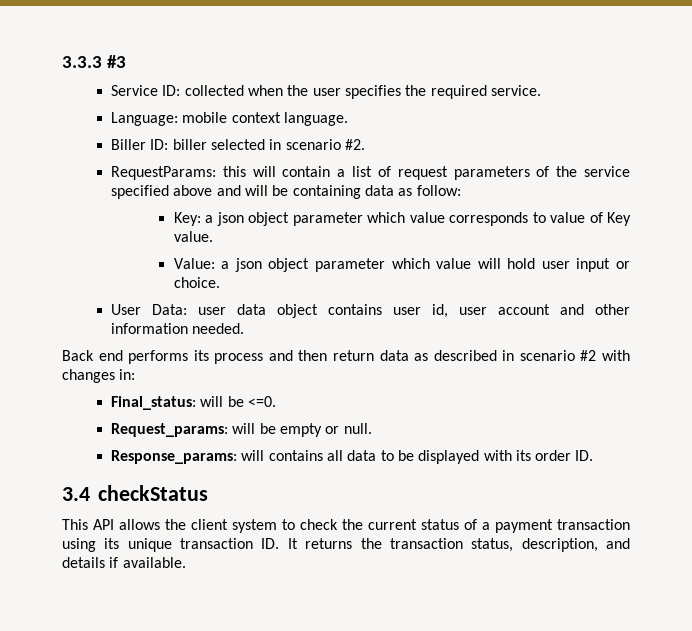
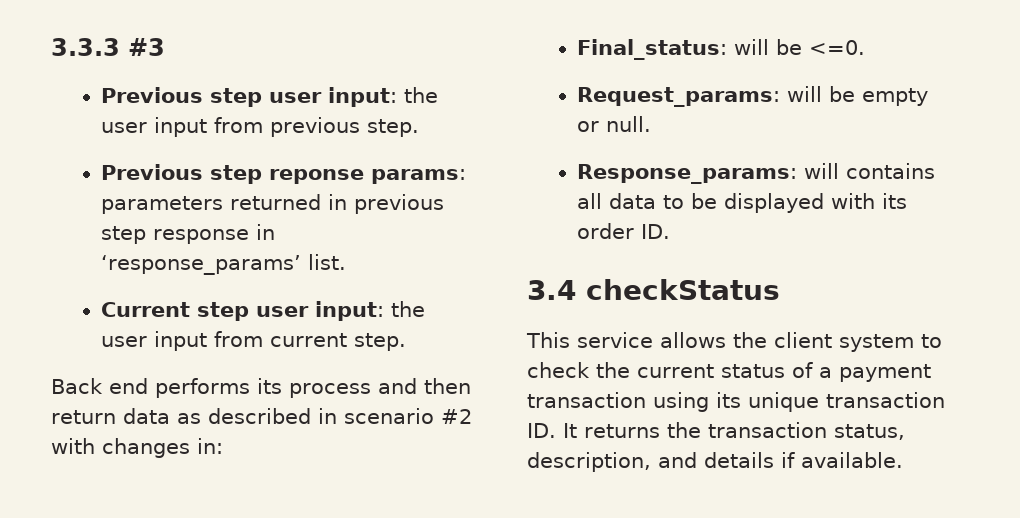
- Service ID: collected when the user specifies the required service.
- Language: mobile context language.
- Biller ID: biller selected in scenario #2.
- RequestParams: this will contain a list of request parameters of the service specified above and will be containing data as follow:
- Key: a json object parameter which value corresponds to value of Key value.
- Value: a json object parameter which value will hold user input or choice.
- User Data: user data object contains user id, user account and other information needed.
+ Previous step user input: the user input from previous step.
+ Previous step reponse params: parameters returned in previous step response in ‘response_params’ list.
+ Current step user input: the user input from current step.
- This API allows the client system to check the current status of a payment transaction using its unique transaction ID. It returns the transaction status, description, and details if available.
+ This service allows the client system to check the current status of a payment transaction using its unique transaction ID. It returns the transaction status, description, and details if available.

